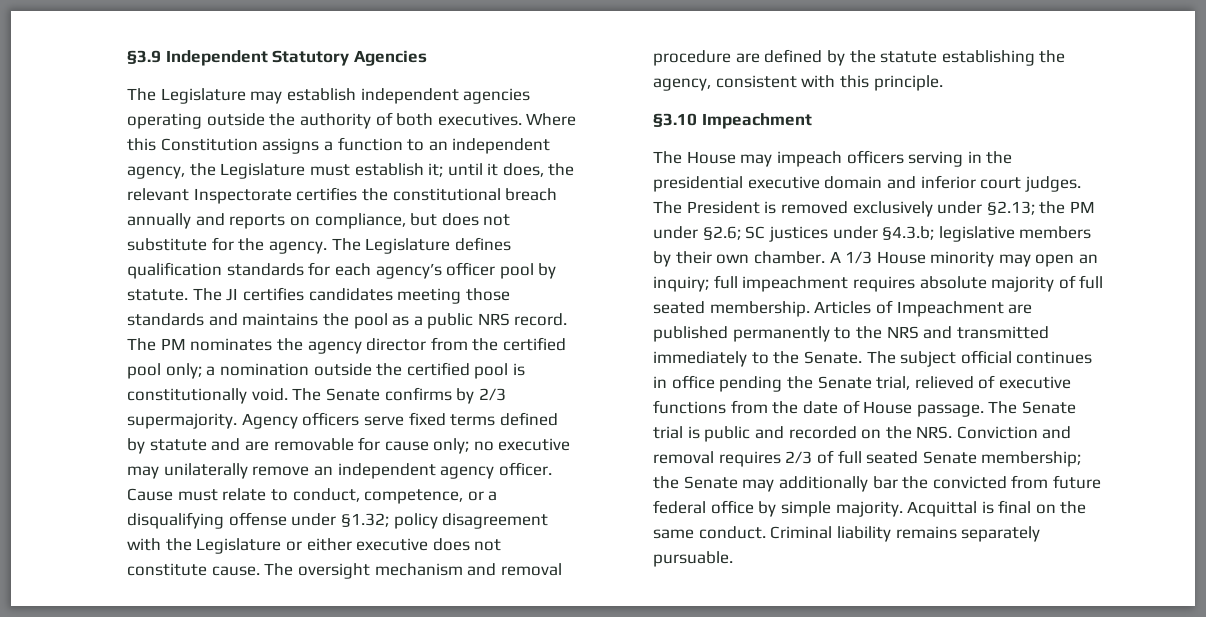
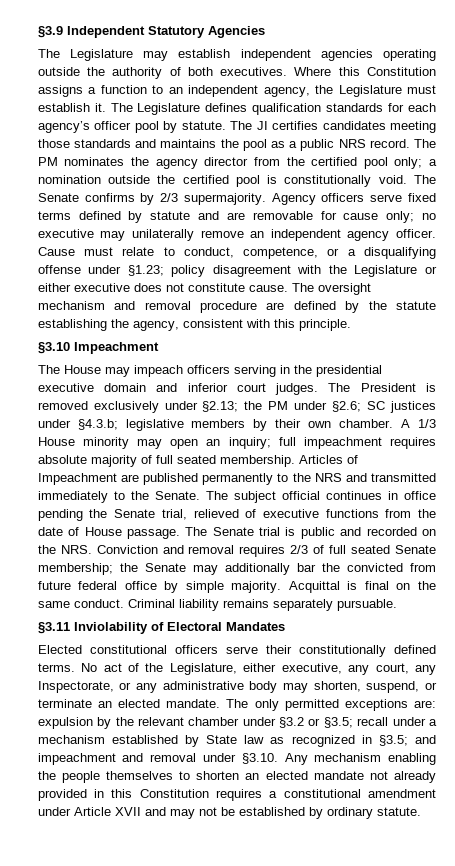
- Where this Constitution assigns a function to an independent agency, the Legislature must establish it; until it does, the relevant Inspectorate certifies the constitutional breach annually and reports on compliance, but does not substitute for the agency.
+ Where this Constitution assigns a function to an independent agency, the Legislature must establish it.
- Cause must relate to conduct, competence, or a disqualifying offense under §1.32; policy disagreement with the Legislature or either executive does not constitute cause.
+ Cause must relate to conduct, competence, or a disqualifying offense under §1.23; policy disagreement with the Legislature or either executive does not constitute cause.
+ §3.11 Inviolability of Electoral Mandates
+ Elected constitutional officers serve their constitutionally defined terms. No act of the Legislature, either executive, any court, any Inspectorate, or any administrative body may shorten, suspend, or terminate an elected mandate. The only permitted exceptions are: expulsion by the relevant chamber under §3.2 or §3.5; recall under a mechanism established by State law as recognized in §3.5; and impeachment and removal under §3.10. Any mechanism enabling the people themselves to shorten an elected mandate not already provided in this Constitution requires a constitutional amendment under Article XVII and may not be established by ordinary statute.

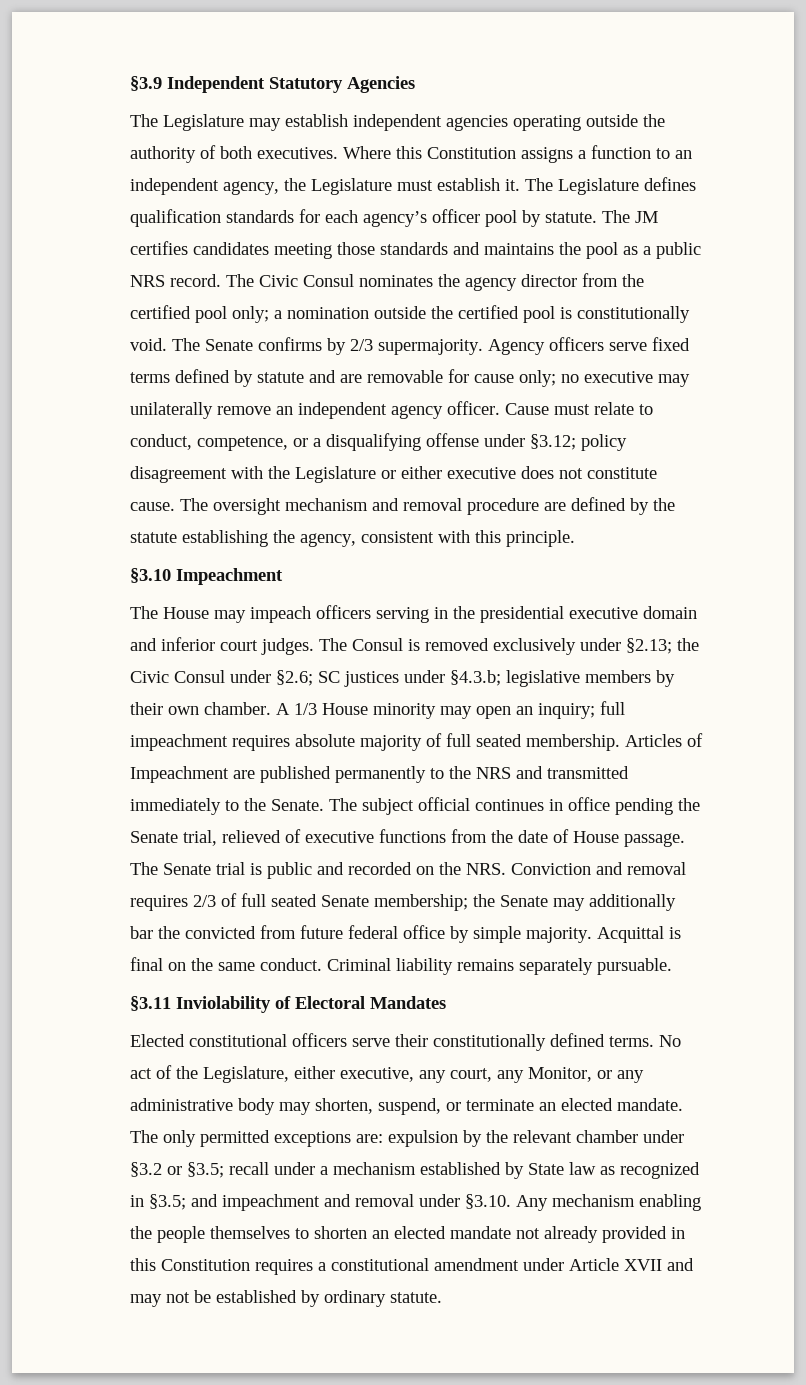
- The JI certifies candidates meeting those standards and maintains the pool as a public NRS record.
+ The JM certifies candidates meeting those standards and maintains the pool as a public NRS record.
- The PM nominates the agency director from the certified pool only; a nomination outside the certified pool is constitutionally void.
+ The Civic Consul nominates the agency director from the certified pool only; a nomination outside the certified pool is constitutionally void.
- Cause must relate to conduct, competence, or a disqualifying offense under §1.23; policy disagreement with the Legislature or either executive does not constitute cause.
+ Cause must relate to conduct, competence, or a disqualifying offense under §3.12; policy disagreement with the Legislature or either executive does not constitute cause.
- The President is removed exclusively under §2.13; the PM under §2.6; SC justices under §4.3.b; legislative members by their own chamber.
+ The Consul is removed exclusively under §2.13; the Civic Consul under §2.6; SC justices under §4.3.b; legislative members by their own chamber.
- No act of the Legislature, either executive, any court, any Inspectorate, or any administrative body may shorten, suspend, or terminate an elected mandate.
+ No act of the Legislature, either executive, any court, any Monitor, or any administrative body may shorten, suspend, or terminate an elected mandate.

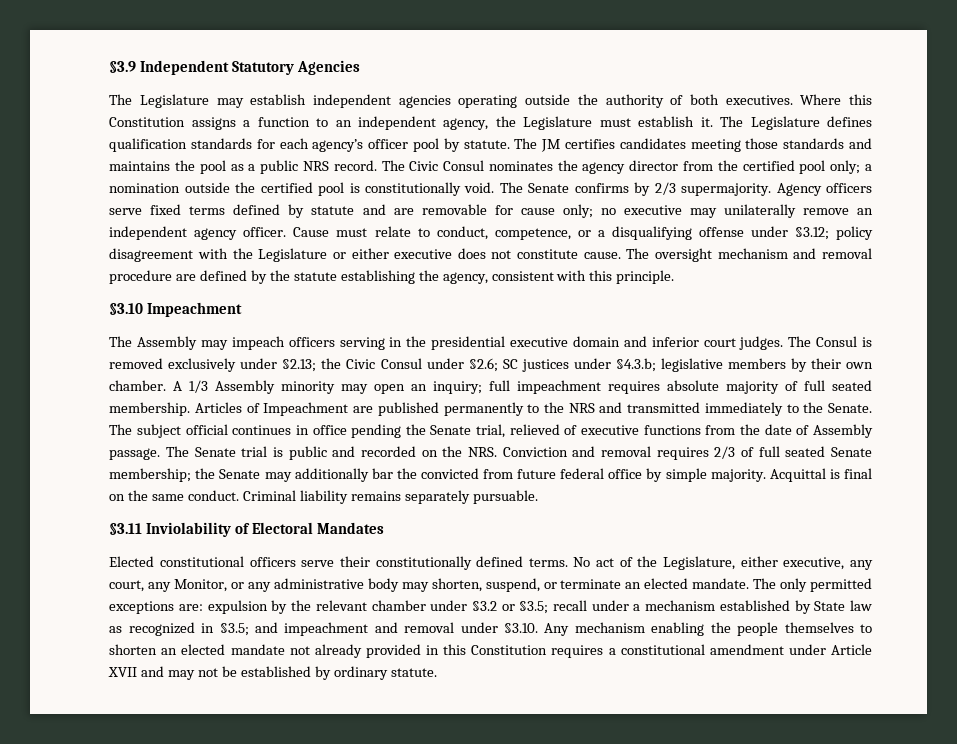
- The House may impeach officers serving in the presidential executive domain and inferior court judges.
+ The Assembly may impeach officers serving in the presidential executive domain and inferior court judges.
- A 1/3 House minority may open an inquiry; full impeachment requires absolute majority of full seated membership.
+ A 1/3 Assembly minority may open an inquiry; full impeachment requires absolute majority of full seated membership.
- The subject official continues in office pending the Senate trial, relieved of executive functions from the date of House passage.
+ The subject official continues in office pending the Senate trial, relieved of executive functions from the date of Assembly passage.

